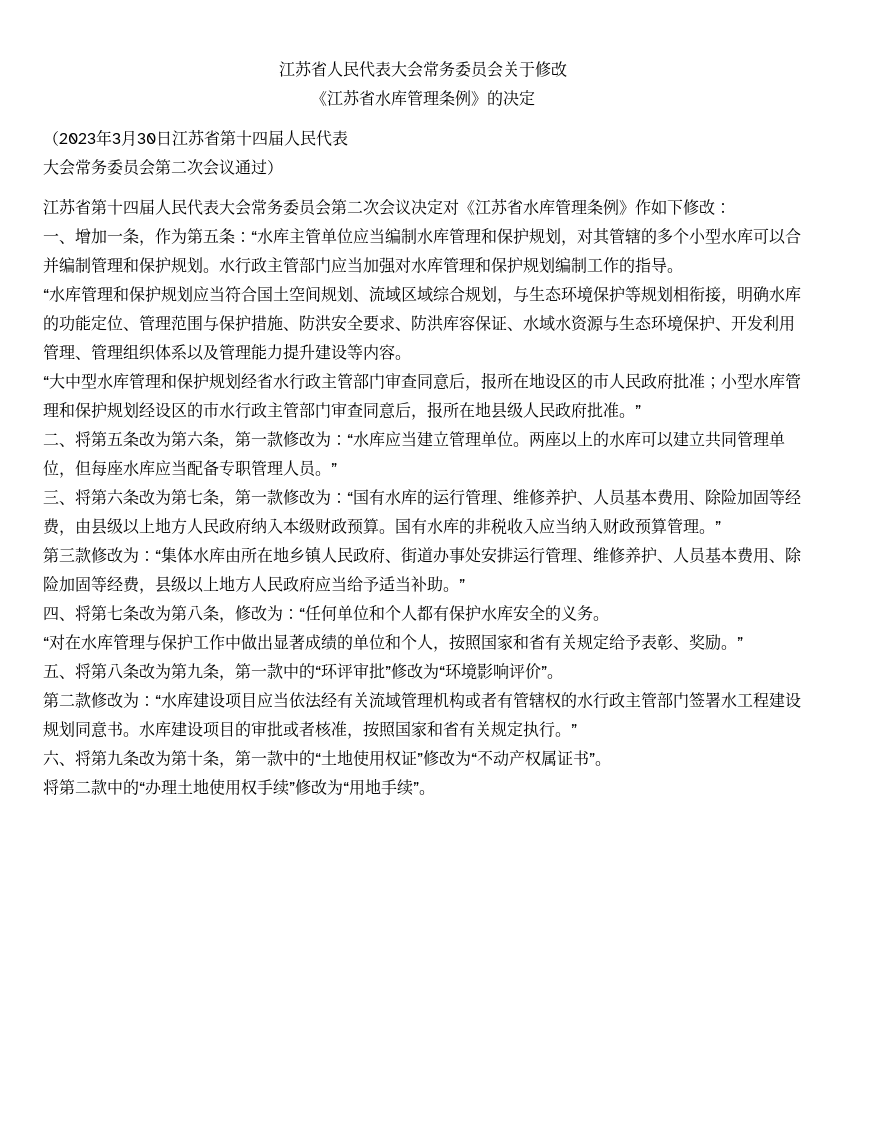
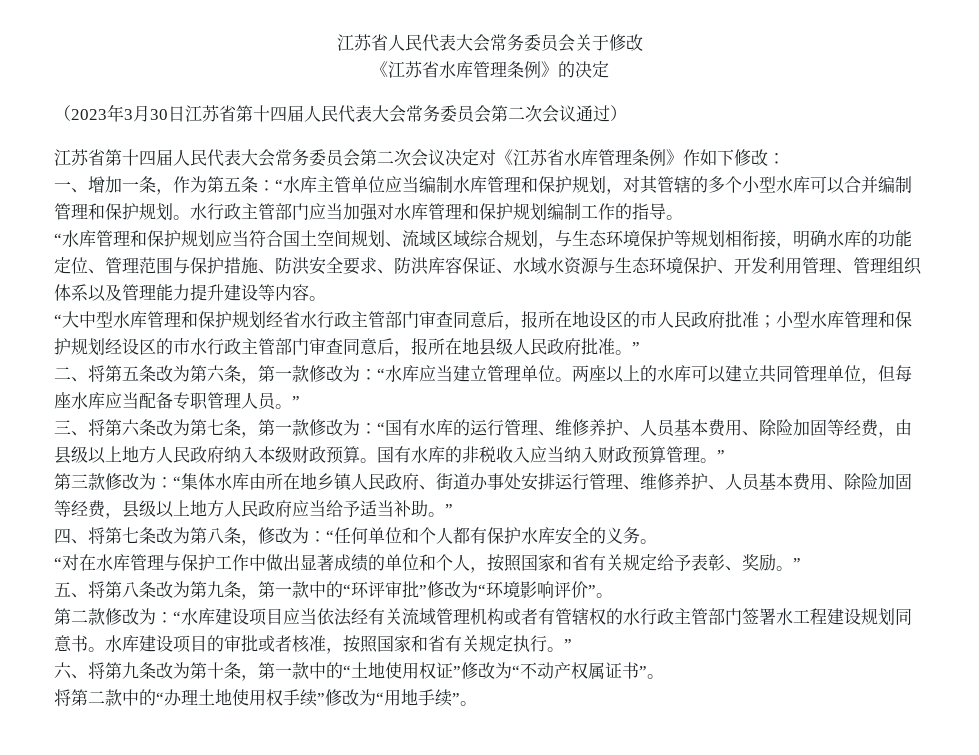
- （2023年3月30日江苏省第十四届人民代表
- 大会常务委员会第二次会议通过）
+ （2023年3月30日江苏省第十四届人民代表大会常务委员会第二次会议通过）

